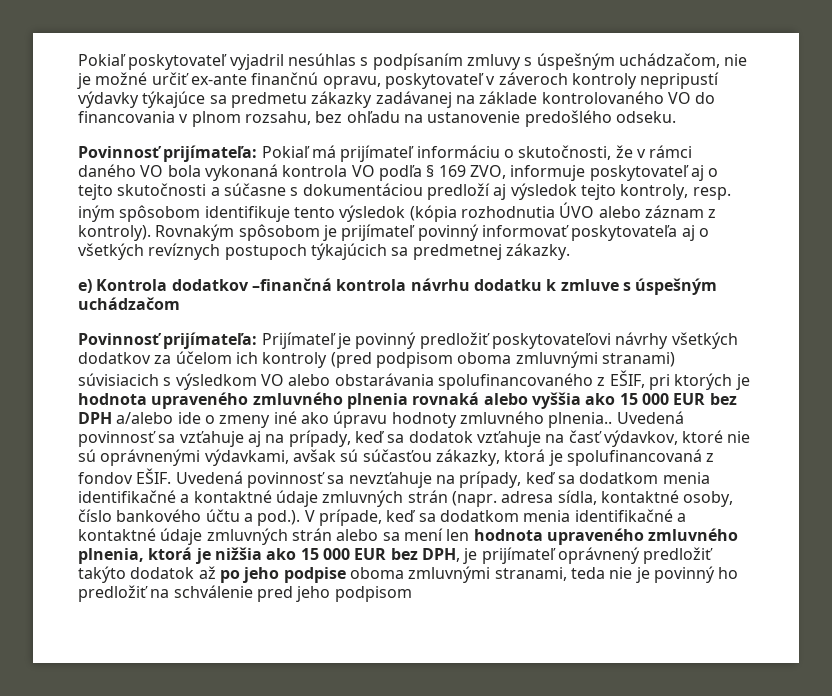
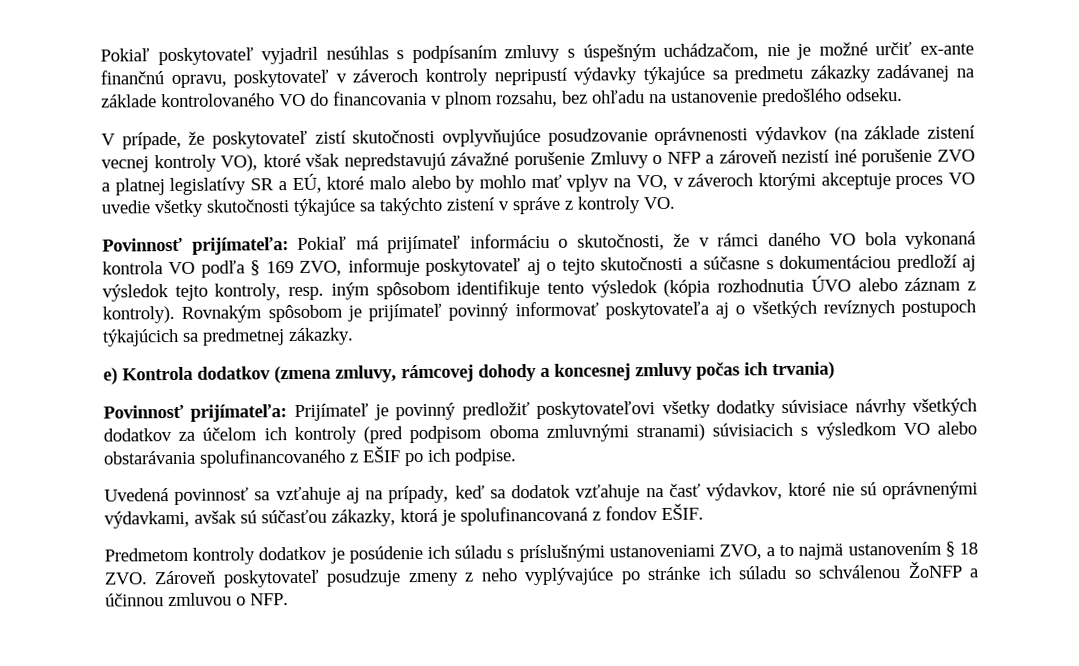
+ V prípade, že poskytovateľ zistí skutočnosti ovplyvňujúce posudzovanie oprávnenosti výdavkov (na základe zistení vecnej kontroly VO), ktoré však nepredstavujú závažné porušenie Zmluvy o NFP a zároveň nezistí iné porušenie ZVO a platnej legislatívy SR a EÚ, ktoré malo alebo by mohlo mať vplyv na VO, v záveroch ktorými akceptuje proces VO uvedie všetky skutočnosti týkajúce sa takýchto zistení v správe z kontroly VO.
- e) Kontrola dodatkov –finančná kontrola návrhu dodatku k zmluve s úspešným uchádzačom
+ e) Kontrola dodatkov (zmena zmluvy, rámcovej dohody a koncesnej zmluvy počas ich trvania)
- Povinnosť prijímateľa: Prijímateľ je povinný predložiť poskytovateľovi návrhy všetkých dodatkov za účelom ich kontroly (pred podpisom oboma zmluvnými stranami) súvisiacich s výsledkom VO alebo obstarávania spolufinancovaného z EŠIF, pri ktorých je hodnota upraveného zmluvného plnenia rovnaká alebo vyššia ako 15 000 EUR bez DPH a/alebo ide o zmeny iné ako úpravu hodnoty zmluvného plnenia.. Uvedená povinnosť sa vzťahuje aj na prípady, keď sa dodatok vzťahuje na časť výdavkov, ktoré nie sú oprávnenými výdavkami, avšak sú súčasťou zákazky, ktorá je spolufinancovaná z fondov EŠIF. Uvedená povinnosť sa nevzťahuje na prípady, keď sa dodatkom menia identifikačné a kontaktné údaje zmluvných strán (napr. adresa sídla, kontaktné osoby, číslo bankového účtu a pod.). V prípade, keď sa dodatkom menia identifikačné a kontaktné údaje zmluvných strán alebo sa mení len hodnota upraveného zmluvného plnenia, ktorá je nižšia ako 15 000 EUR bez DPH, je prijímateľ oprávnený predložiť takýto dodatok až po jeho podpise oboma zmluvnými stranami, teda nie je povinný ho predložiť na schválenie pred jeho podpisom
+ Povinnosť prijímateľa: Prijímateľ je povinný predložiť poskytovateľovi všetky dodatky súvisiace návrhy všetkých dodatkov za účelom ich kontroly (pred podpisom oboma zmluvnými stranami) súvisiacich s výsledkom VO alebo obstarávania spolufinancovaného z EŠIF po ich podpise.
+ Uvedená povinnosť sa vzťahuje aj na prípady, keď sa dodatok vzťahuje na časť výdavkov, ktoré nie sú oprávnenými výdavkami, avšak sú súčasťou zákazky, ktorá je spolufinancovaná z fondov EŠIF.
+ Predmetom kontroly dodatkov je posúdenie ich súladu s príslušnými ustanoveniami ZVO, a to najmä ustanovením § 18 ZVO. Zároveň poskytovateľ posudzuje zmeny z neho vyplývajúce po stránke ich súladu so schválenou ŽoNFP a účinnou zmluvou o NFP.

